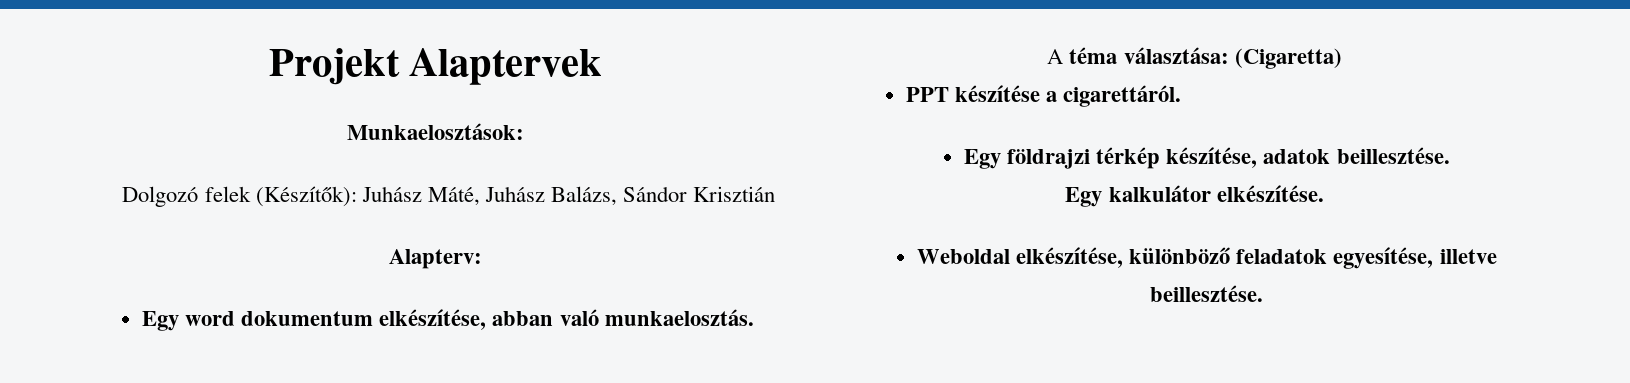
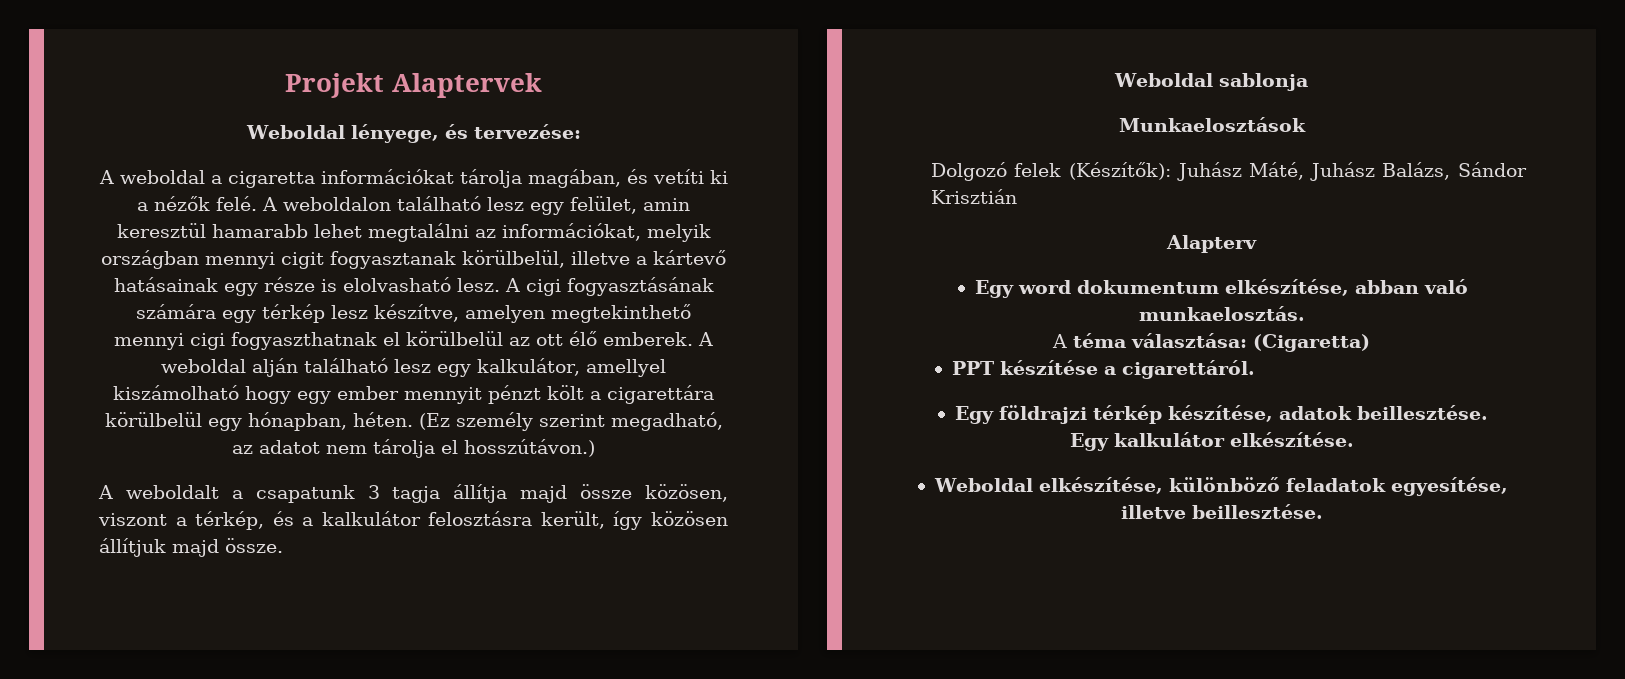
- Munkaelosztások:
+ Weboldal lényege, és tervezése:
+ A weboldal a cigaretta információkat tárolja magában, és vetíti ki a nézők felé. A weboldalon található lesz egy felület, amin keresztül hamarabb lehet megtalálni az információkat, melyik országban mennyi cigit fogyasztanak körülbelül, illetve a kártevő hatásainak egy része is elolvasható lesz. A cigi fogyasztásának számára egy térkép lesz készítve, amelyen megtekinthető mennyi cigi fogyaszthatnak el körülbelül az ott élő emberek. A weboldal alján található lesz egy kalkulátor, amellyel kiszámolható hogy egy ember mennyit pénzt költ a cigarettára körülbelül egy hónapban, héten. (Ez személy szerint megadható, az adatot nem tárolja el hosszútávon.)
+ A weboldalt a csapatunk 3 tagja állítja majd össze közösen, viszont a térkép, és a kalkulátor felosztásra került, így közösen állítjuk majd össze.
+ Weboldal sablonja
+ Munkaelosztások
- Alapterv:
+ Alapterv

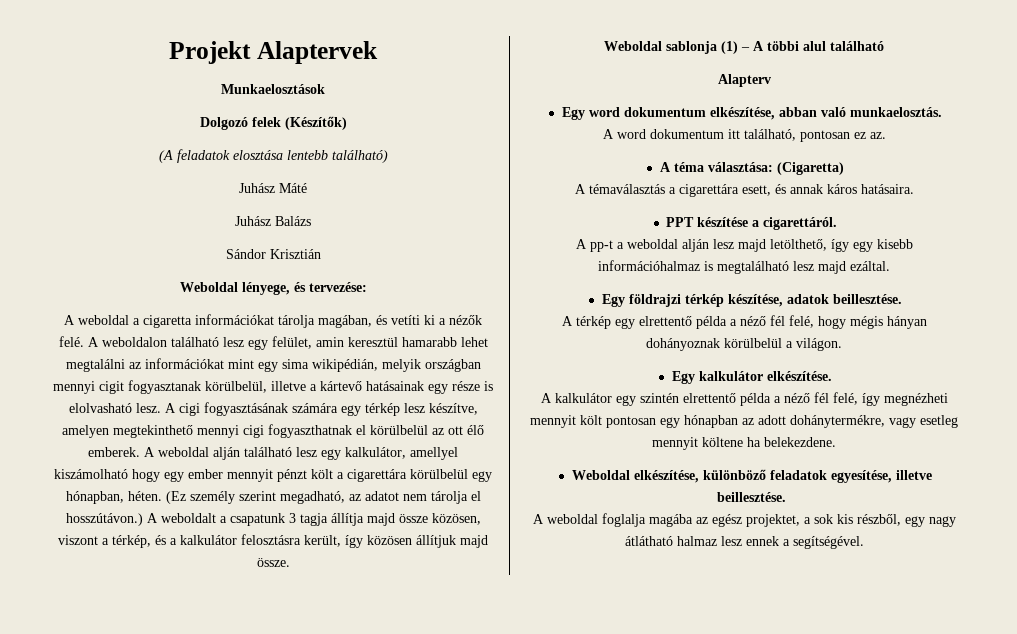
+ Munkaelosztások
+ Dolgozó felek (Készítők)
+ (A feladatok elosztása lentebb található)
+ Juhász Máté
+ Juhász Balázs
+ Sándor Krisztián
- A weboldalon található lesz egy felület, amin keresztül hamarabb lehet megtalálni az információkat, melyik országban mennyi cigit fogyasztanak körülbelül, illetve a kártevő hatásainak egy része is elolvasható lesz.
+ A weboldalon található lesz egy felület, amin keresztül hamarabb lehet megtalálni az információkat mint egy sima wikipédián, melyik országban mennyi cigit fogyasztanak körülbelül, illetve a kártevő hatásainak egy része is elolvasható lesz.
- (Ez személy szerint megadható, az adatot nem tárolja el hosszútávon.)
- A weboldalt a csapatunk 3 tagja állítja majd össze közösen, viszont a térkép, és a kalkulátor felosztásra került, így közösen állítjuk majd össze.
+ (Ez személy szerint megadható, az adatot nem tárolja el hosszútávon.) A weboldalt a csapatunk 3 tagja állítja majd össze közösen, viszont a térkép, és a kalkulátor felosztásra került, így közösen állítjuk majd össze.
- Weboldal sablonja
- Munkaelosztások
- Dolgozó felek (Készítők): Juhász Máté, Juhász Balázs, Sándor Krisztián
+ Weboldal sablonja (1) – A többi alul található
+ A word dokumentum itt található, pontosan ez az.
  A téma választása: (Cigaretta)
+ A témaválasztás a cigarettára esett, és annak káros hatásaira.
  PPT készítése a cigarettáról.
+ A pp-t a weboldal alján lesz majd letölthető, így egy kisebb információhalmaz is megtalálható lesz majd ezáltal.
+ A térkép egy elrettentő példa a néző fél felé, hogy mégis hányan dohányoznak körülbelül a világon.
  Egy kalkulátor elkészítése.
+ A kalkulátor egy szintén elrettentő példa a néző fél felé, így megnézheti mennyit költ pontosan egy hónapban az adott dohánytermékre, vagy esetleg mennyit költene ha belekezdene.
+ A weboldal foglalja magába az egész projektet, a sok kis részből, egy nagy átlátható halmaz lesz ennek a segítségével.

